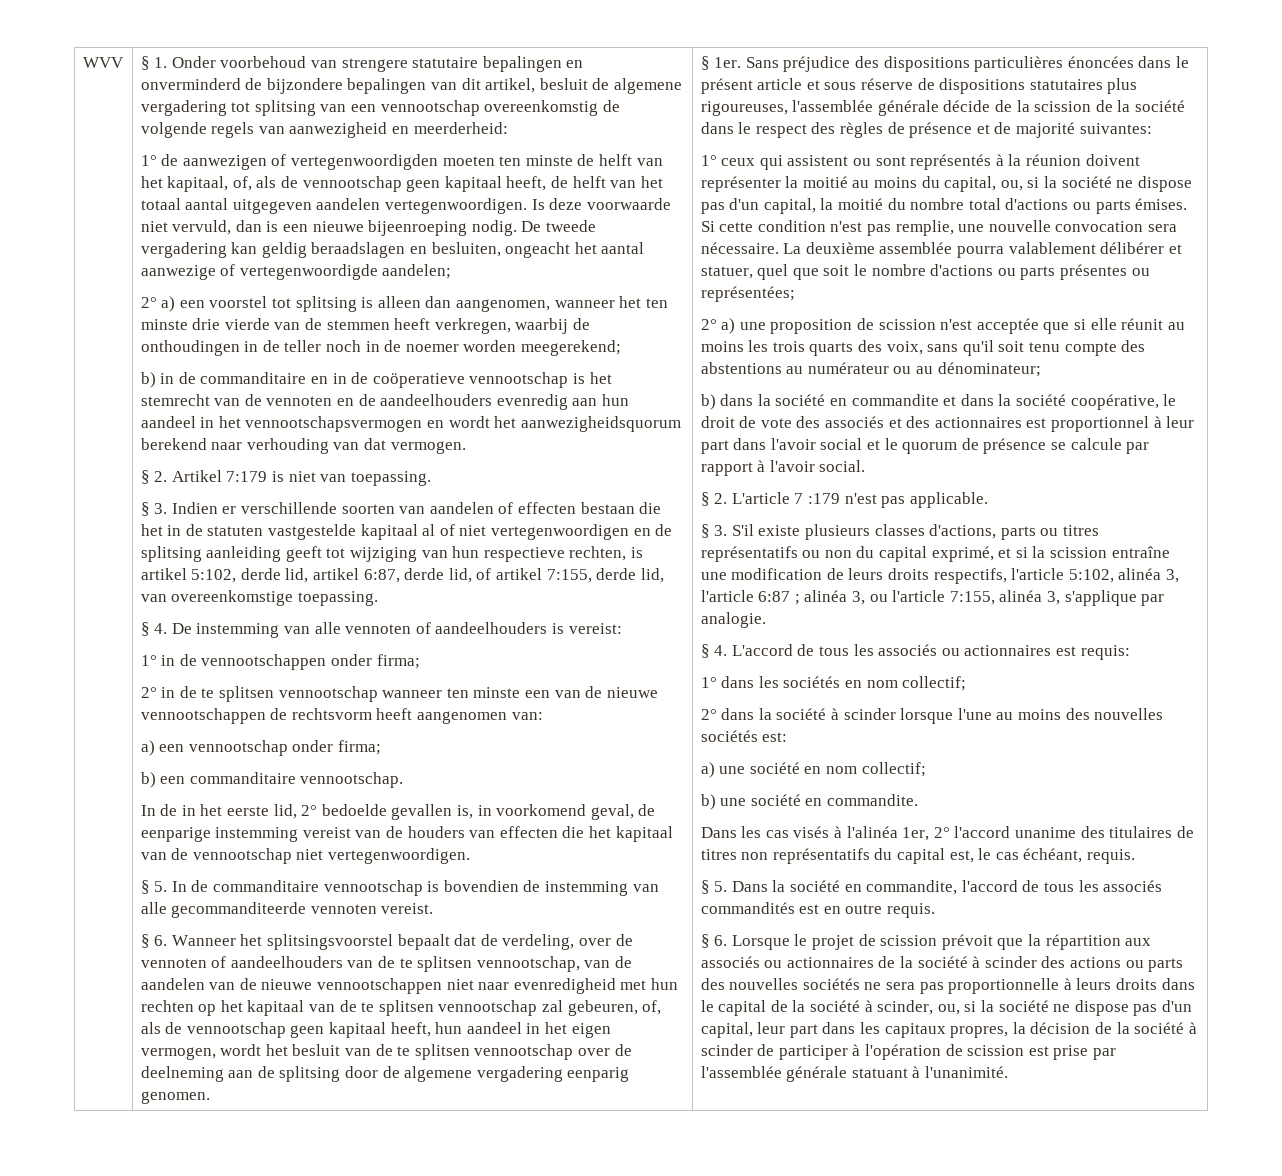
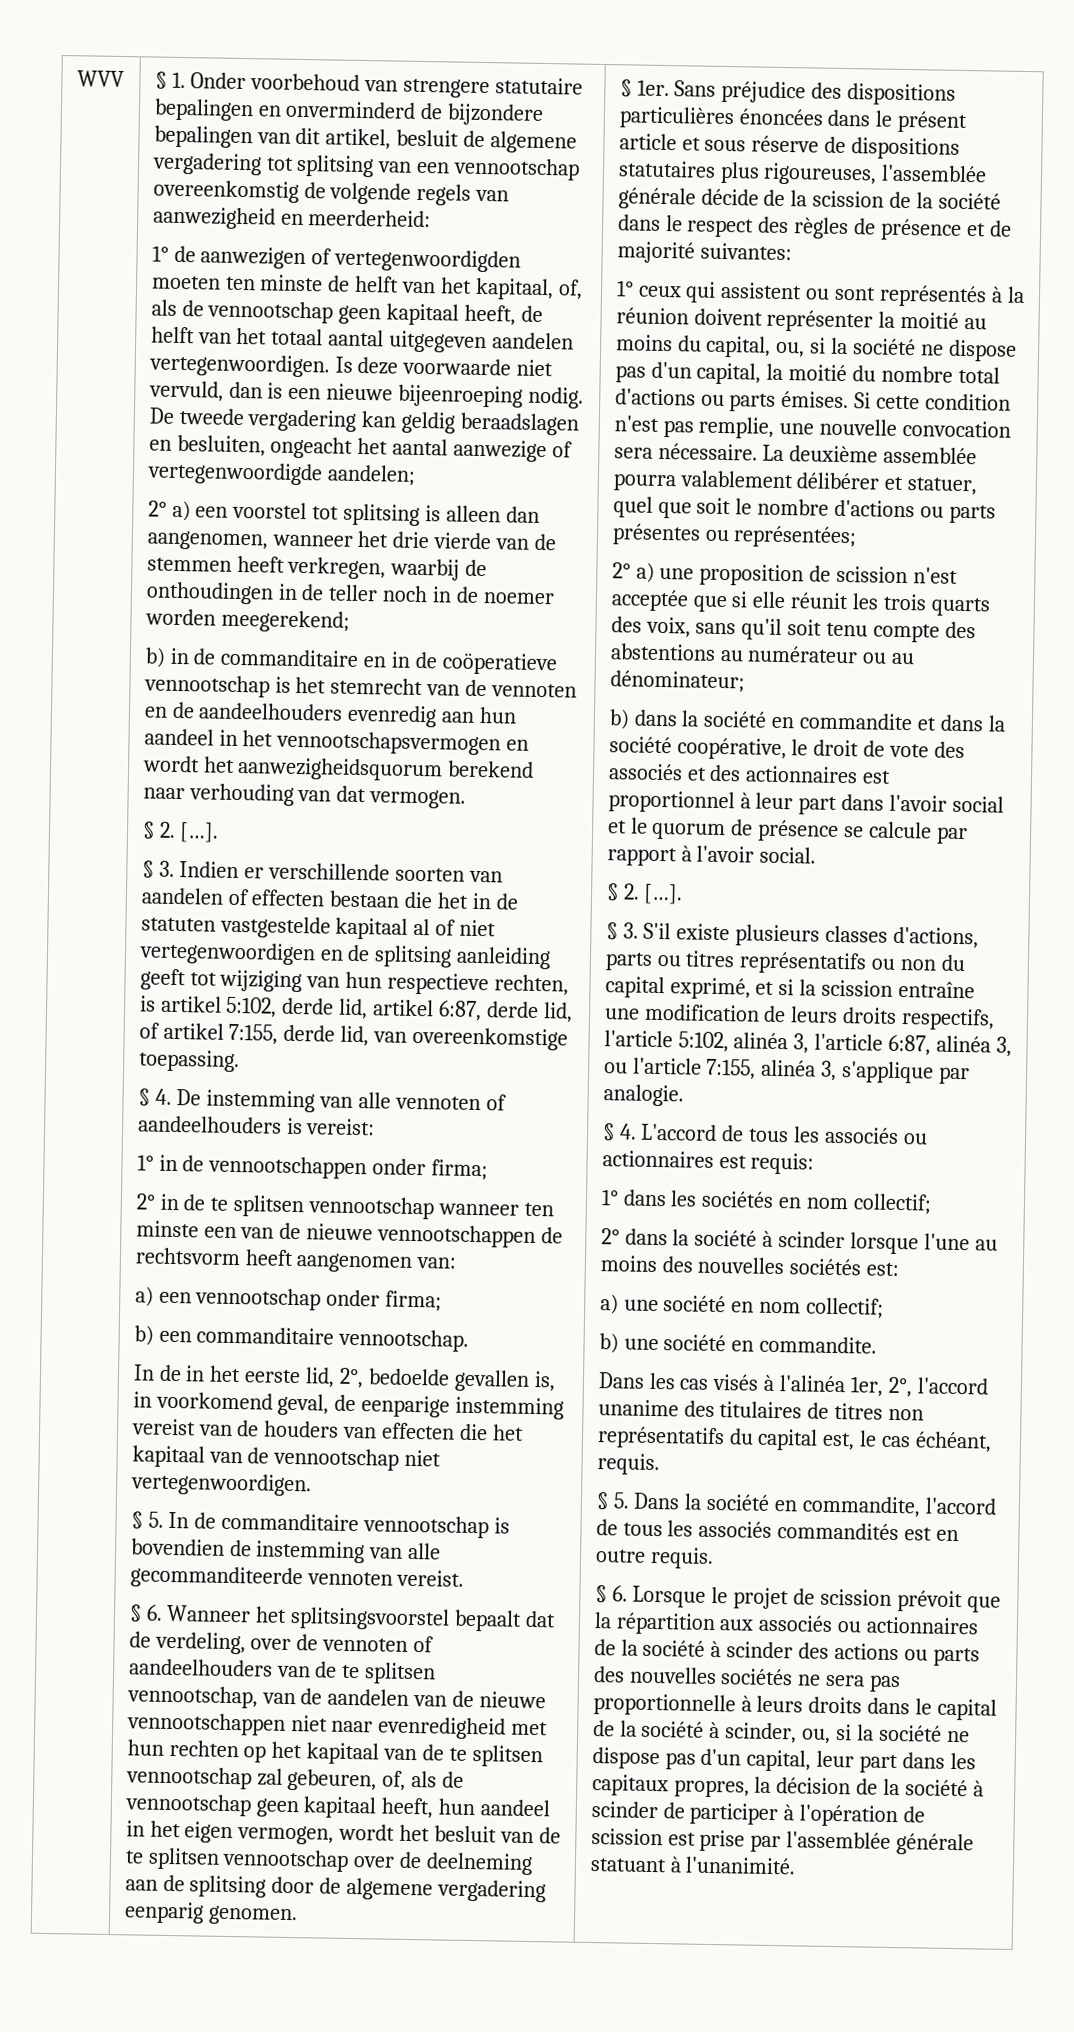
- 2° a) een voorstel tot splitsing is alleen dan aangenomen, wanneer het ten minste drie vierde van de stemmen heeft verkregen, waarbij de onthoudingen in de teller noch in de noemer worden meegerekend;
+ 2° a) een voorstel tot splitsing is alleen dan aangenomen, wanneer het drie vierde van de stemmen heeft verkregen, waarbij de onthoudingen in de teller noch in de noemer worden meegerekend;
  b) in de commanditaire en in de coöperatieve vennootschap is het stemrecht van de vennoten en de aandeelhouders evenredig aan hun aandeel in het vennootschapsvermogen en wordt het aanwezigheidsquorum berekend naar verhouding van dat vermogen.
- § 2. Artikel 7:179 is niet van toepassing.
+ § 2. […].
- In de in het eerste lid, 2° bedoelde gevallen is, in voorkomend geval, de eenparige instemming vereist van de houders van effecten die het kapitaal van de vennootschap niet vertegenwoordigen.
+ In de in het eerste lid, 2°, bedoelde gevallen is, in voorkomend geval, de eenparige instemming vereist van de houders van effecten die het kapitaal van de vennootschap niet vertegenwoordigen.
- 2° a) une proposition de scission n'est acceptée que si elle réunit au moins les trois quarts des voix, sans qu'il soit tenu compte des abstentions au numérateur ou au dénominateur;
+ 2° a) une proposition de scission n'est acceptée que si elle réunit les trois quarts des voix, sans qu'il soit tenu compte des abstentions au numérateur ou au dénominateur;
  b) dans la société en commandite et dans la société coopérative, le droit de vote des associés et des actionnaires est proportionnel à leur part dans l'avoir social et le quorum de présence se calcule par rapport à l'avoir social.
- § 2. L'article 7 :179 n'est pas applicable.
+ § 2. […].
- § 3. S'il existe plusieurs classes d'actions, parts ou titres représentatifs ou non du capital exprimé, et si la scission entraîne une modification de leurs droits respectifs, l'article 5:102, alinéa 3, l'article 6:87 ; alinéa 3, ou l'article 7:155, alinéa 3, s'applique par analogie.
+ § 3. S'il existe plusieurs classes d'actions, parts ou titres représentatifs ou non du capital exprimé, et si la scission entraîne une modification de leurs droits respectifs, l'article 5:102, alinéa 3, l'article 6:87, alinéa 3, ou l'article 7:155, alinéa 3, s'applique par analogie.
- Dans les cas visés à l'alinéa 1er, 2° l'accord unanime des titulaires de titres non représentatifs du capital est, le cas échéant, requis.
+ Dans les cas visés à l'alinéa 1er, 2°, l'accord unanime des titulaires de titres non représentatifs du capital est, le cas échéant, requis.

